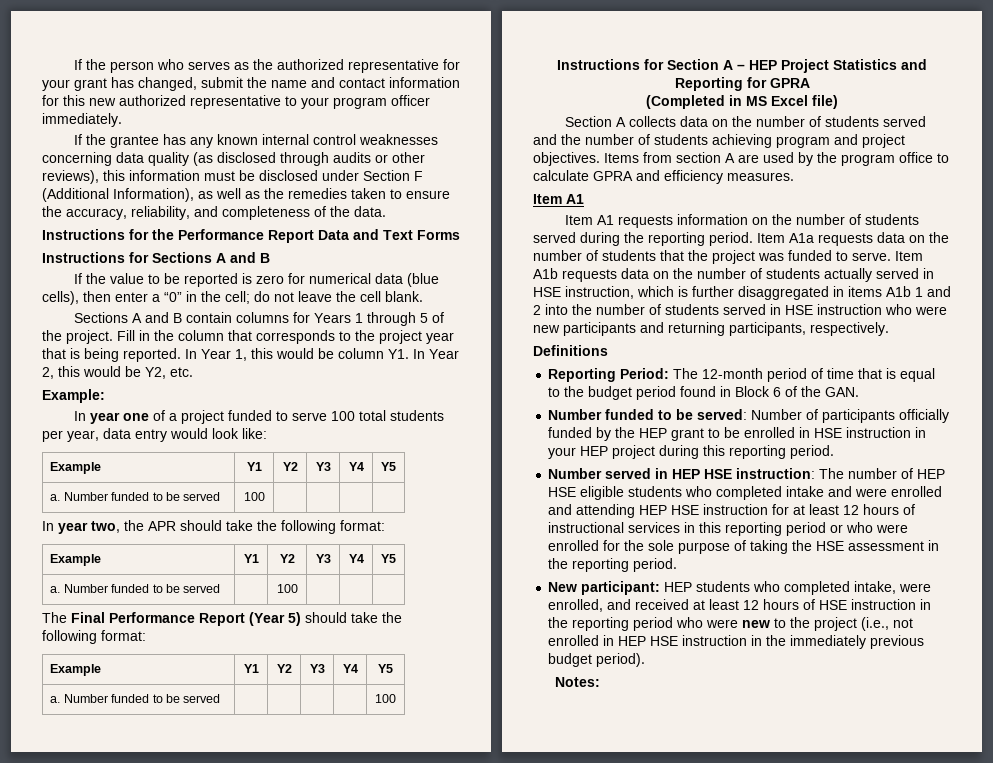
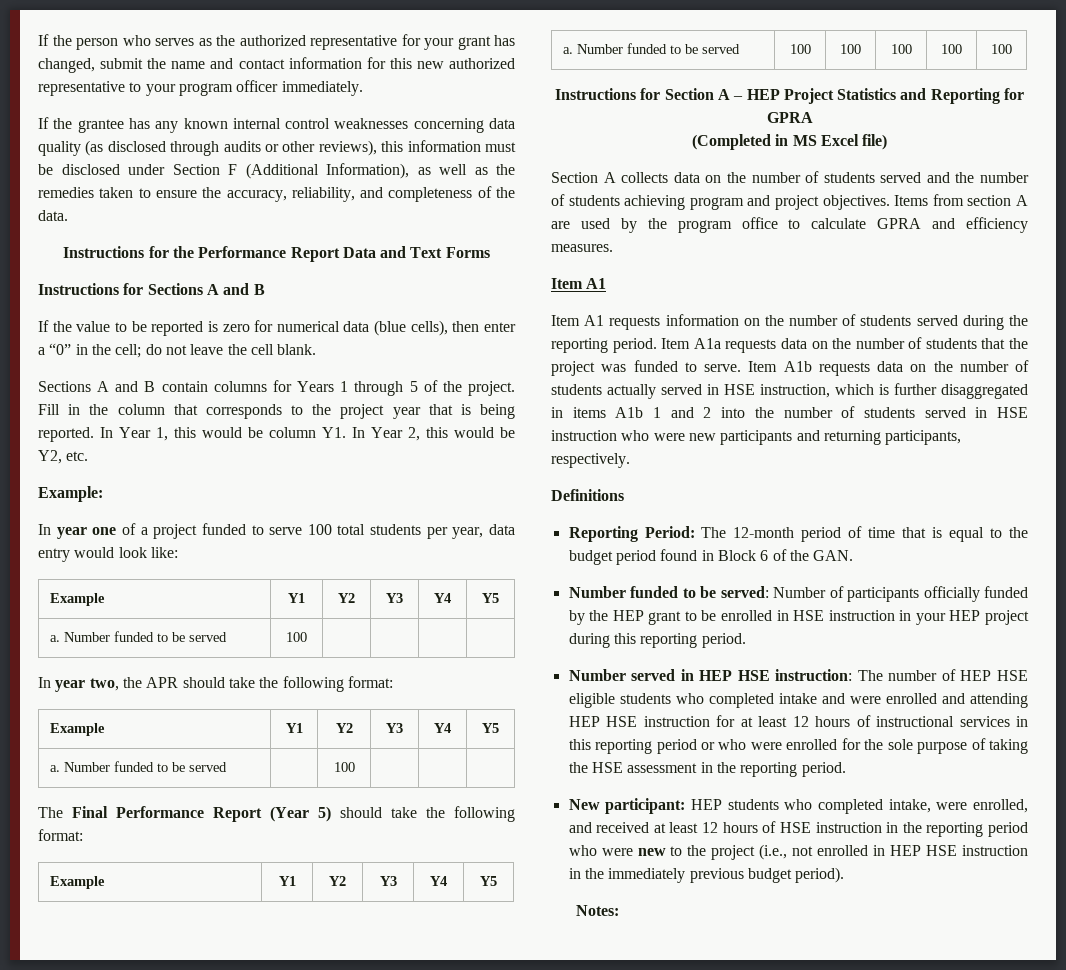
- a. Number funded to be served | | | | | 100
+ a. Number funded to be served | 100 | 100 | 100 | 100 | 100

